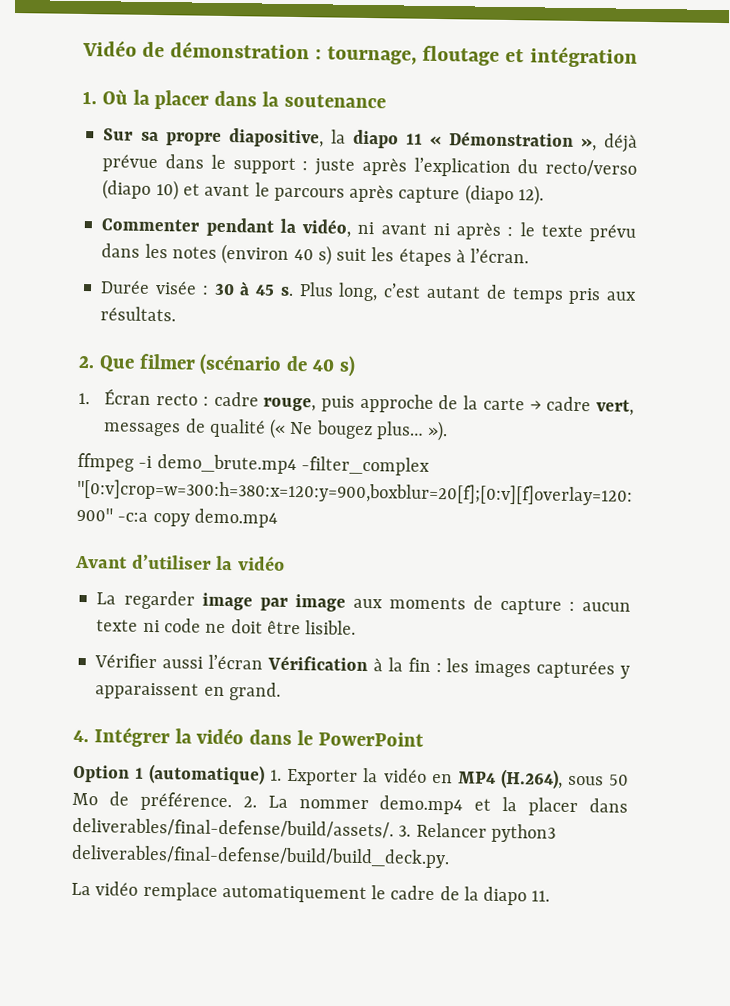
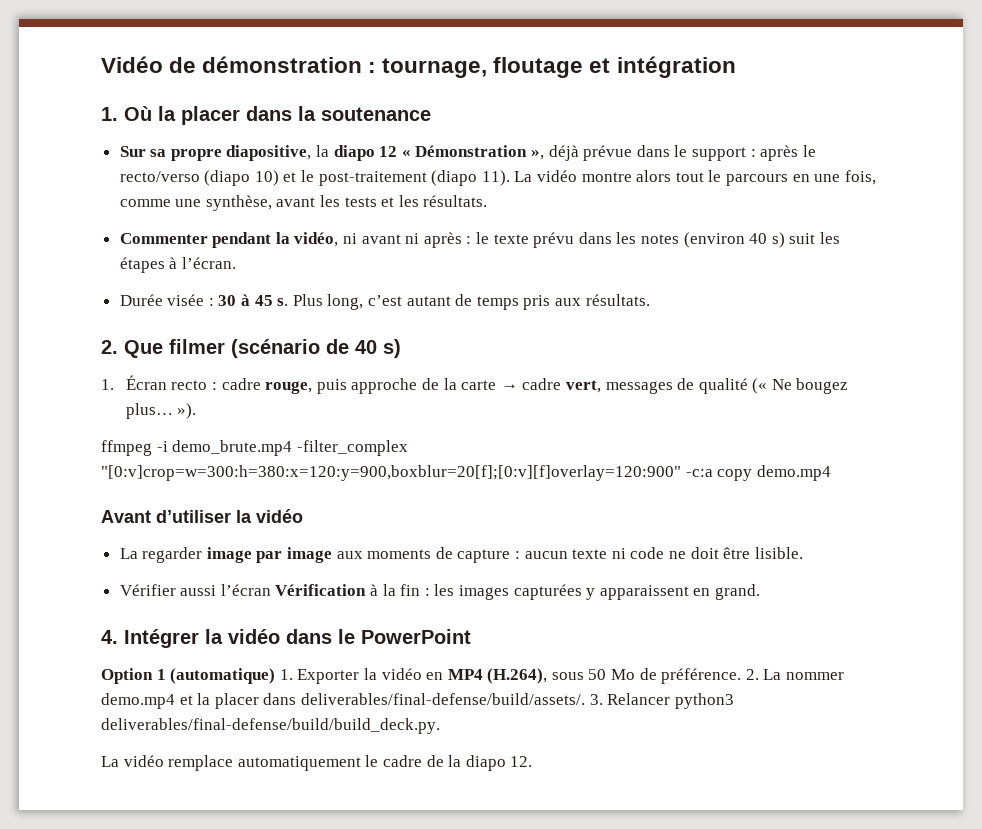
- Sur sa propre diapositive, la diapo 11 « Démonstration », déjà prévue dans le support : juste après l’explication du recto/verso (diapo 10) et avant le parcours après capture (diapo 12).
+ Sur sa propre diapositive, la diapo 12 « Démonstration », déjà prévue dans le support : après le recto/verso (diapo 10) et le post-traitement (diapo 11). La vidéo montre alors tout le parcours en une fois, comme une synthèse, avant les tests et les résultats.
- La vidéo remplace automatiquement le cadre de la diapo 11.
+ La vidéo remplace automatiquement le cadre de la diapo 12.

